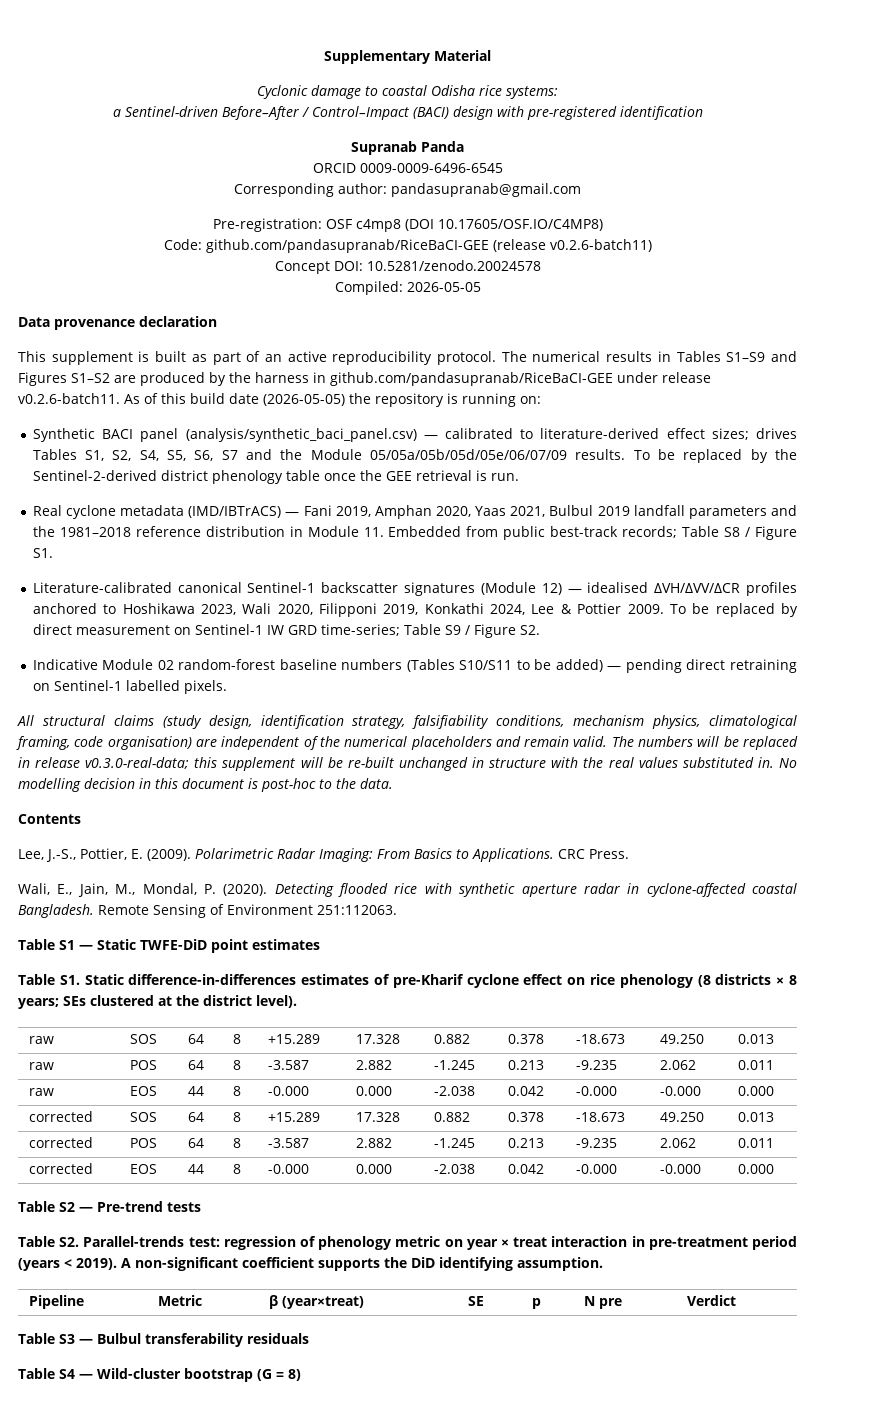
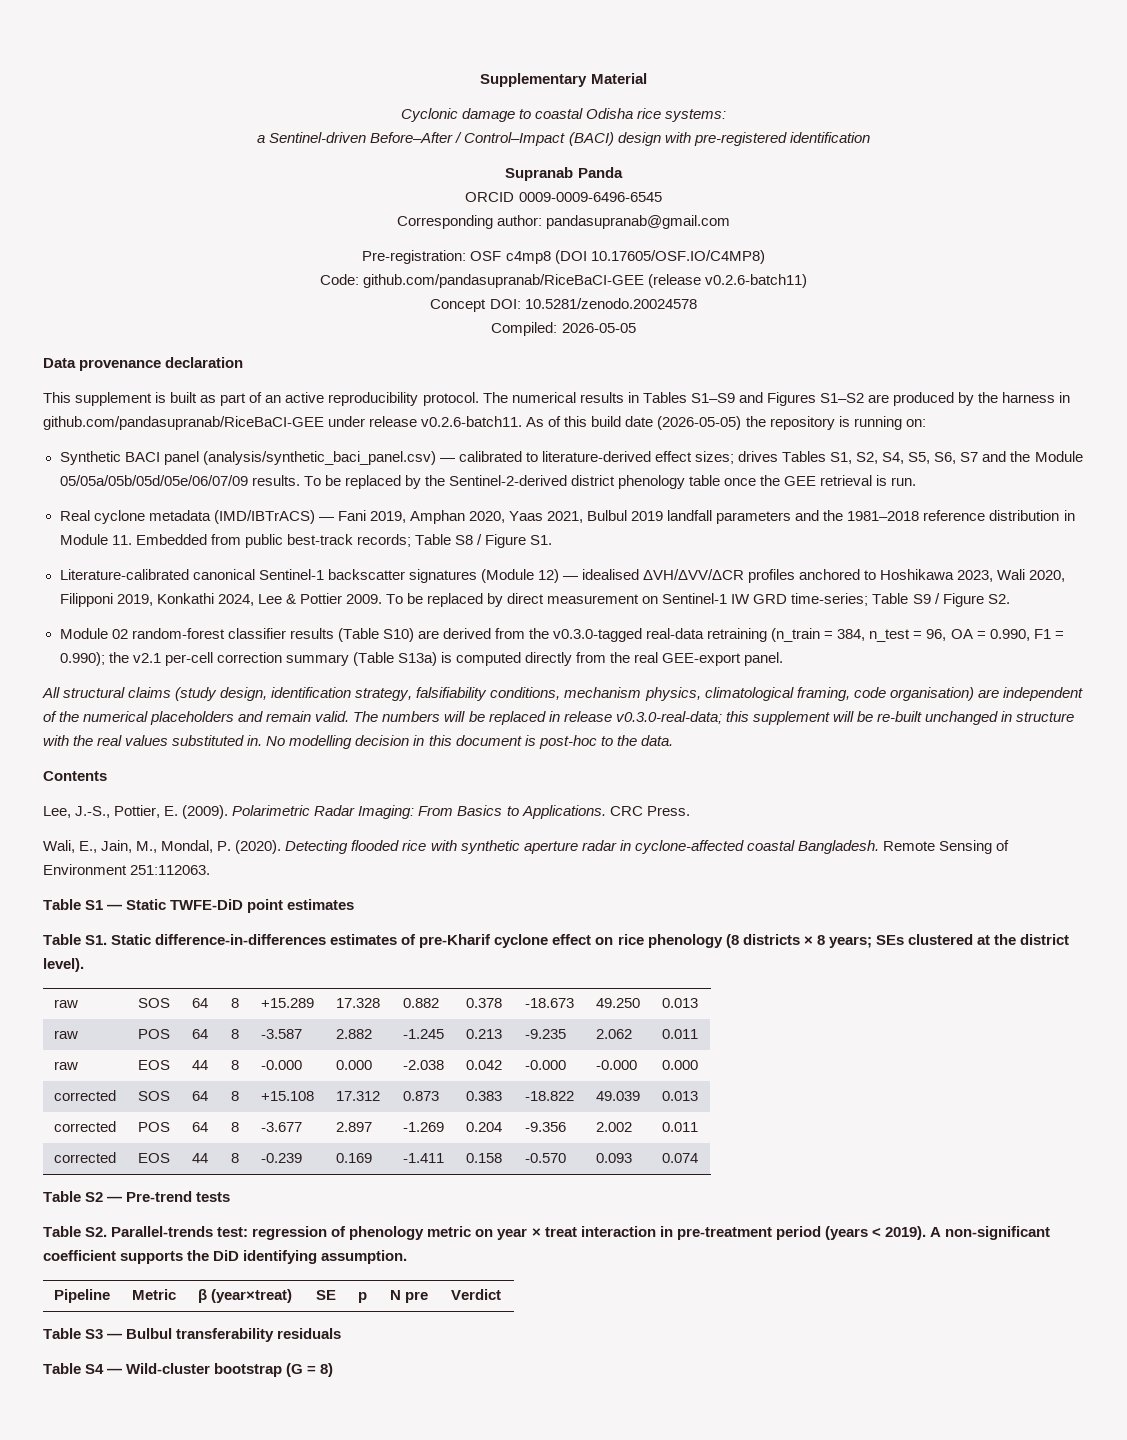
- Indicative Module 02 random-forest baseline numbers (Tables S10/S11 to be added) — pending direct retraining on Sentinel-1 labelled pixels.
+ Module 02 random-forest classifier results (Table S10) are derived from the v0.3.0-tagged real-data retraining (n_train = 384, n_test = 96, OA = 0.990, F1 = 0.990); the v2.1 per-cell correction summary (Table S13a) is computed directly from the real GEE-export panel.
- corrected | SOS | 64 | 8 | +15.289 | 17.328 | 0.882 | 0.378 | -18.673 | 49.250 | 0.013
+ corrected | SOS | 64 | 8 | +15.108 | 17.312 | 0.873 | 0.383 | -18.822 | 49.039 | 0.013
- corrected | POS | 64 | 8 | -3.587 | 2.882 | -1.245 | 0.213 | -9.235 | 2.062 | 0.011
+ corrected | POS | 64 | 8 | -3.677 | 2.897 | -1.269 | 0.204 | -9.356 | 2.002 | 0.011
- corrected | EOS | 44 | 8 | -0.000 | 0.000 | -2.038 | 0.042 | -0.000 | -0.000 | 0.000
+ corrected | EOS | 44 | 8 | -0.239 | 0.169 | -1.411 | 0.158 | -0.570 | 0.093 | 0.074

